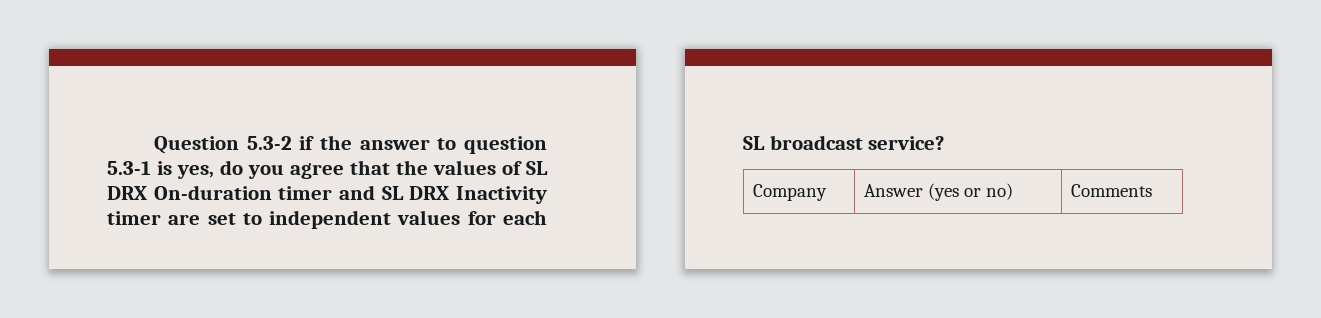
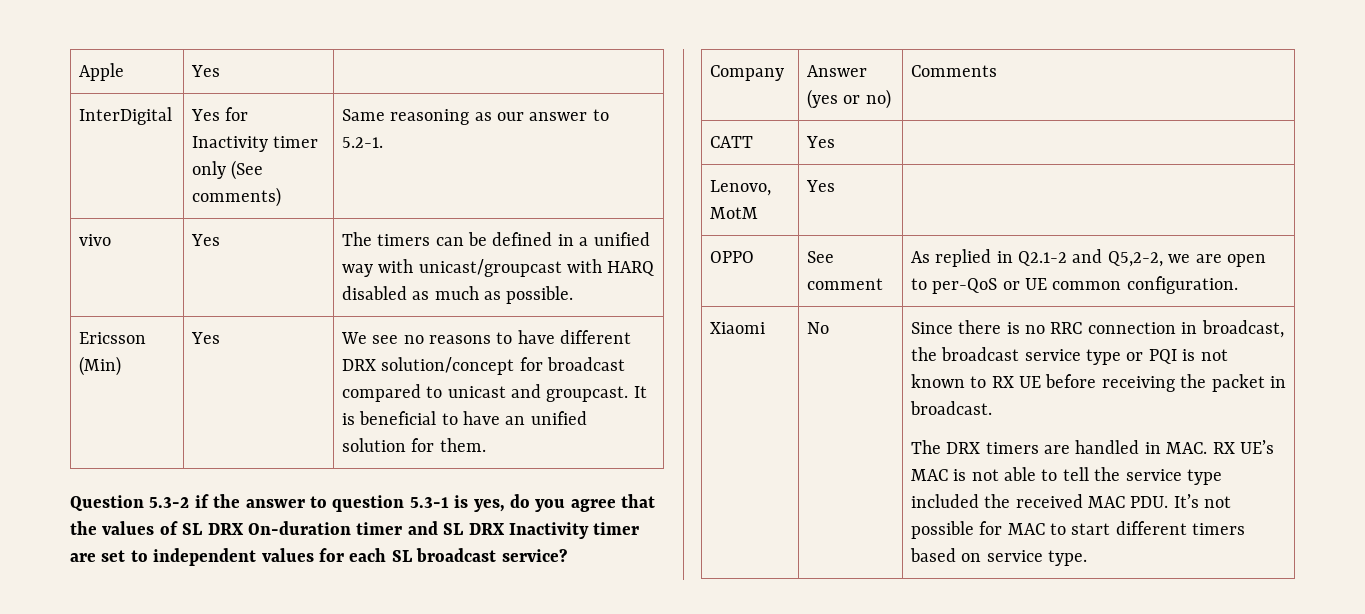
+ Apple | Yes |
+ InterDigital | Yes for Inactivity timer only (See comments) | Same reasoning as our answer to 5.2-1.
+ vivo | Yes | The timers can be defined in a unified way with unicast/groupcast with HARQ disabled as much as possible.
+ Ericsson (Min) | Yes | We see no reasons to have different DRX solution/concept for broadcast compared to unicast and groupcast. It is beneficial to have an unified solution for them.
+ CATT | Yes |
+ Lenovo, MotM | Yes |
+ OPPO | See comment | As replied in Q2.1-2 and Q5,2-2, we are open to per-QoS or UE common configuration.
+ Xiaomi | No | Since there is no RRC connection in broadcast, the broadcast service type or PQI is not known to RX UE before receiving the packet in broadcast.
+ The DRX timers are handled in MAC. RX UE’s MAC is not able to tell the service type included the received MAC PDU. It’s not possible for MAC to start different timers based on service type.

